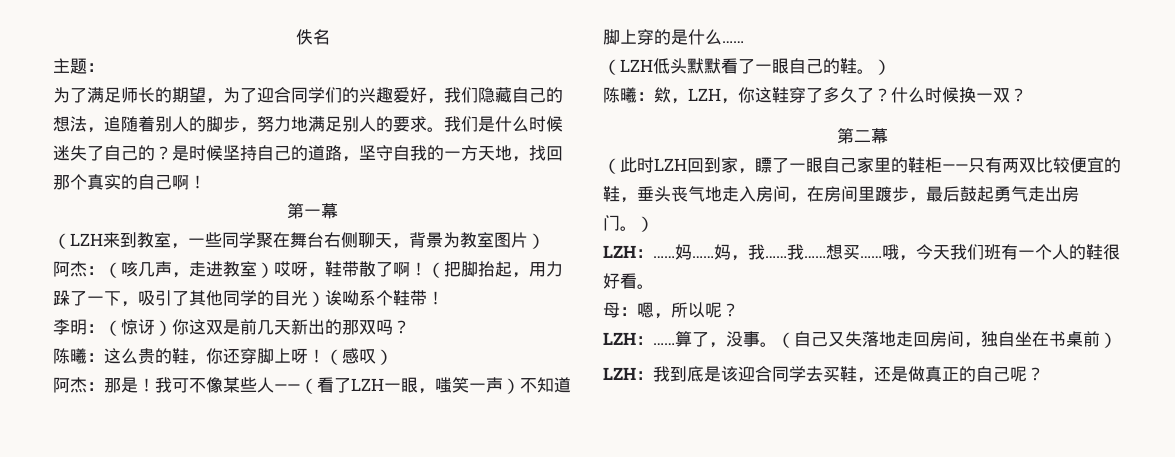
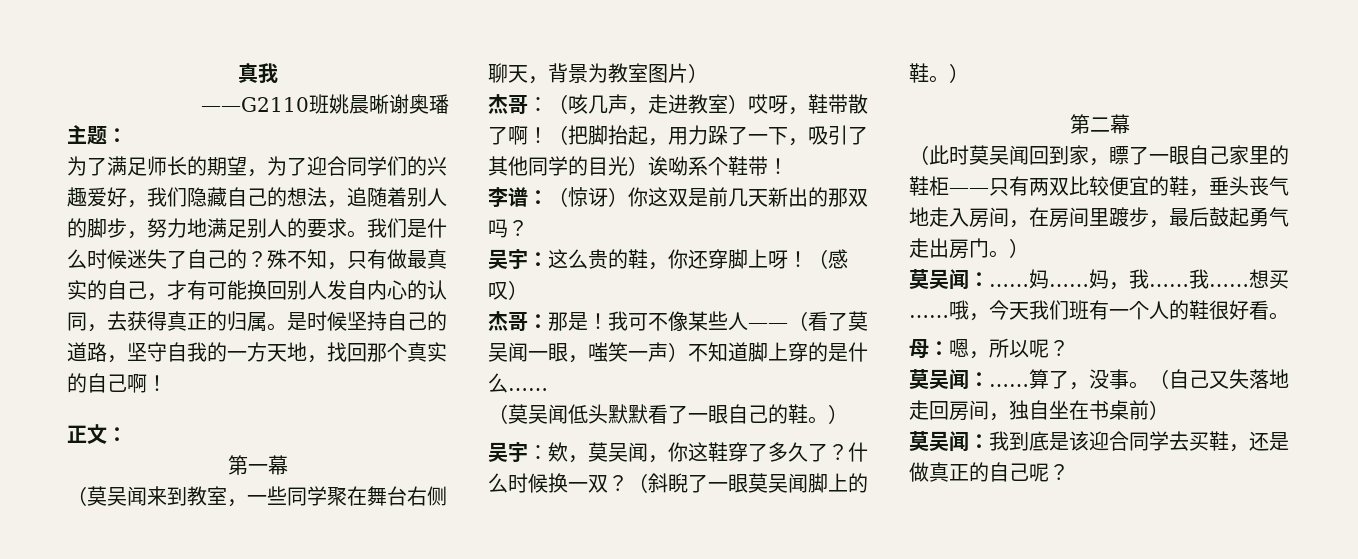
- 佚名
+ 真我
+ ——G2110班姚晨晰谢奥璠
+ 殊不知，只有做最真实的自己，才有可能换回别人发自内心的认同，去获得真正的归属。
+ 正文：
- （LZH来到教室，一些同学聚在舞台右侧聊天，背景为教室图片）
+ （莫吴闻来到教室，一些同学聚在舞台右侧聊天，背景为教室图片）
- 阿杰：（咳几声，走进教室）哎呀，鞋带散了啊！
+ 杰哥：（咳几声，走进教室）哎呀，鞋带散了啊！
- 李明：（惊讶）你这双是前几天新出的那双吗？
+ 李谱：（惊讶）你这双是前几天新出的那双吗？
- 陈曦：这么贵的鞋，你还穿脚上呀！
+ 吴宇：这么贵的鞋，你还穿脚上呀！
- 阿杰：那是！
+ 杰哥：那是！
- 我可不像某些人——（看了LZH一眼，嗤笑一声）不知道脚上穿的是什么……
+ 我可不像某些人——（看了莫吴闻一眼，嗤笑一声）不知道脚上穿的是什么……
- （LZH低头默默看了一眼自己的鞋。）
+ （莫吴闻低头默默看了一眼自己的鞋。）
- 陈曦：欸，LZH，你这鞋穿了多久了？
+ 吴宇：欸，莫吴闻，你这鞋穿了多久了？
+ （斜睨了一眼莫吴闻脚上的鞋。）
- （此时LZH回到家，瞟了一眼自己家里的鞋柜——只有两双比较便宜的鞋，垂头丧气地走入房间，在房间里踱步，最后鼓起勇气走出房门。）
- LZH：……
+ （此时莫吴闻回到家，瞟了一眼自己家里的鞋柜——只有两双比较便宜的鞋，垂头丧气地走入房间，在房间里踱步，最后鼓起勇气走出房门。）
+ 莫吴闻：……
  母：嗯，所以呢？
- LZH：……
+ 莫吴闻：……
- LZH：我到底是该迎合同学去买鞋，还是做真正的自己呢？
+ 莫吴闻：我到底是该迎合同学去买鞋，还是做真正的自己呢？

